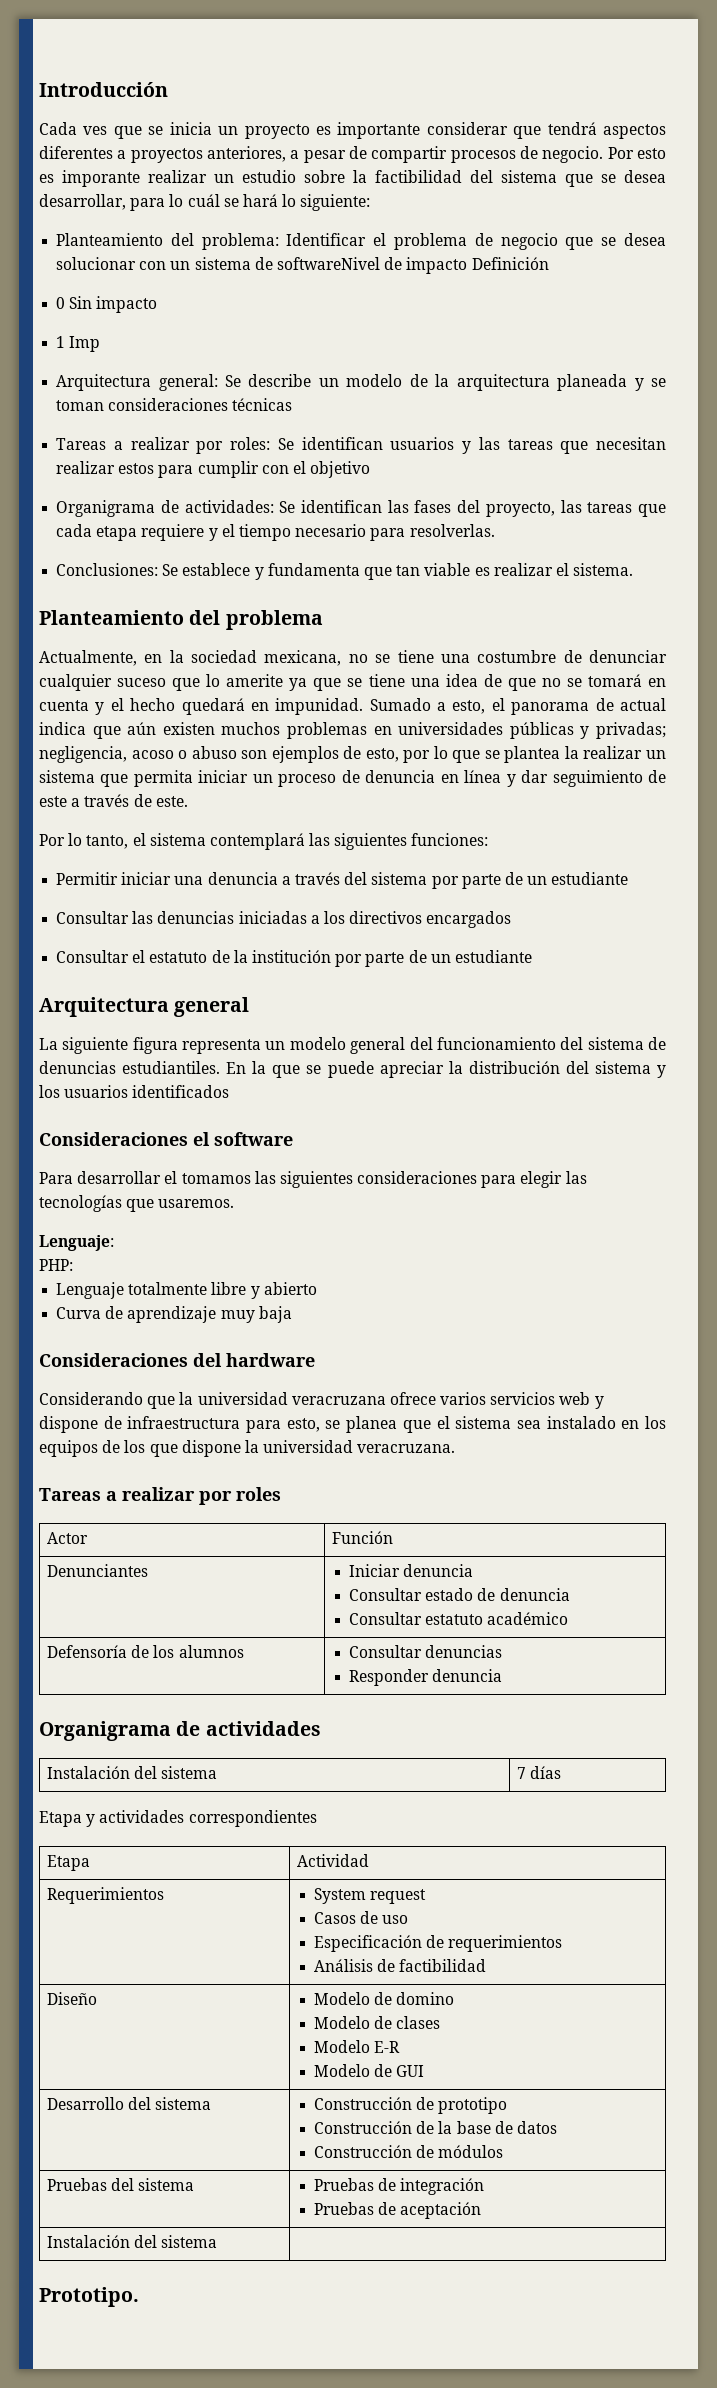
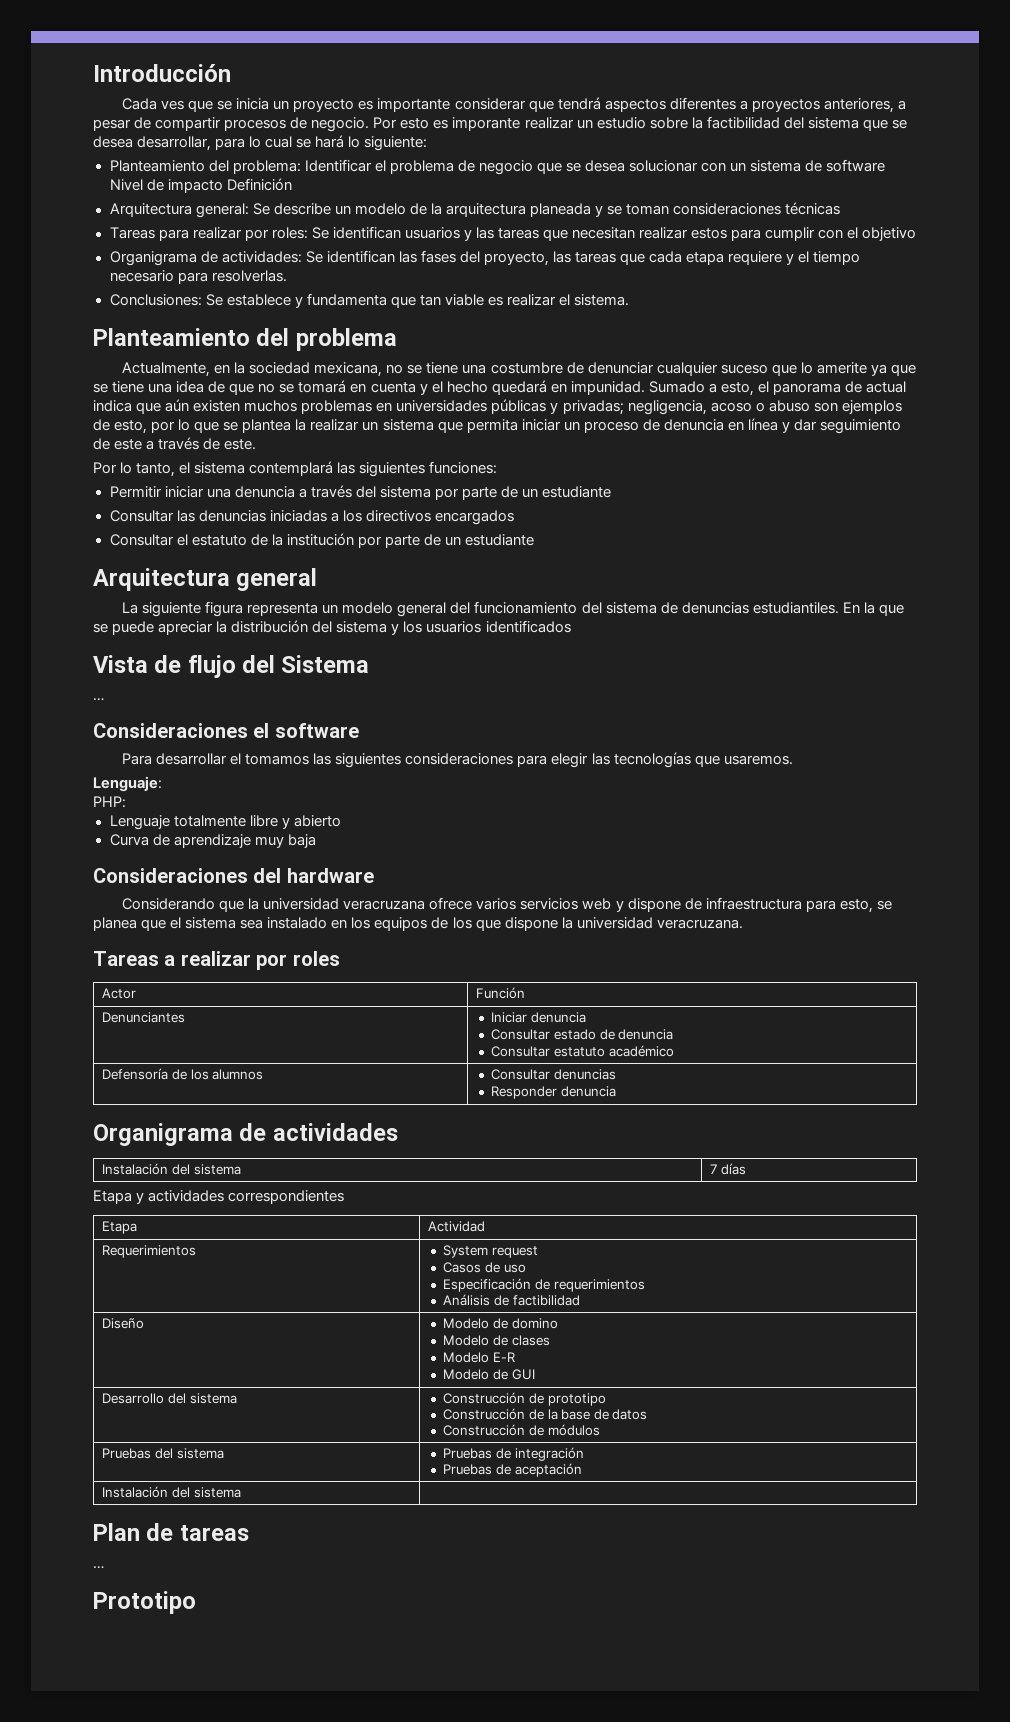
- Por esto es imporante realizar un estudio sobre la factibilidad del sistema que se desea desarrollar, para lo cuál se hará lo siguiente:
+ Por esto es imporante realizar un estudio sobre la factibilidad del sistema que se desea desarrollar, para lo cual se hará lo siguiente:
- Planteamiento del problema: Identificar el problema de negocio que se desea solucionar con un sistema de softwareNivel de impacto Definición
+ Planteamiento del problema: Identificar el problema de negocio que se desea solucionar con un sistema de software Nivel de impacto Definición
- 0 Sin impacto
- 1 Imp
- Tareas a realizar por roles: Se identifican usuarios y las tareas que necesitan realizar estos para cumplir con el objetivo
+ Tareas para realizar por roles: Se identifican usuarios y las tareas que necesitan realizar estos para cumplir con el objetivo
+ Vista de flujo del Sistema
+ …
- Prototipo.
+ Plan de tareas
+ …
+ Prototipo

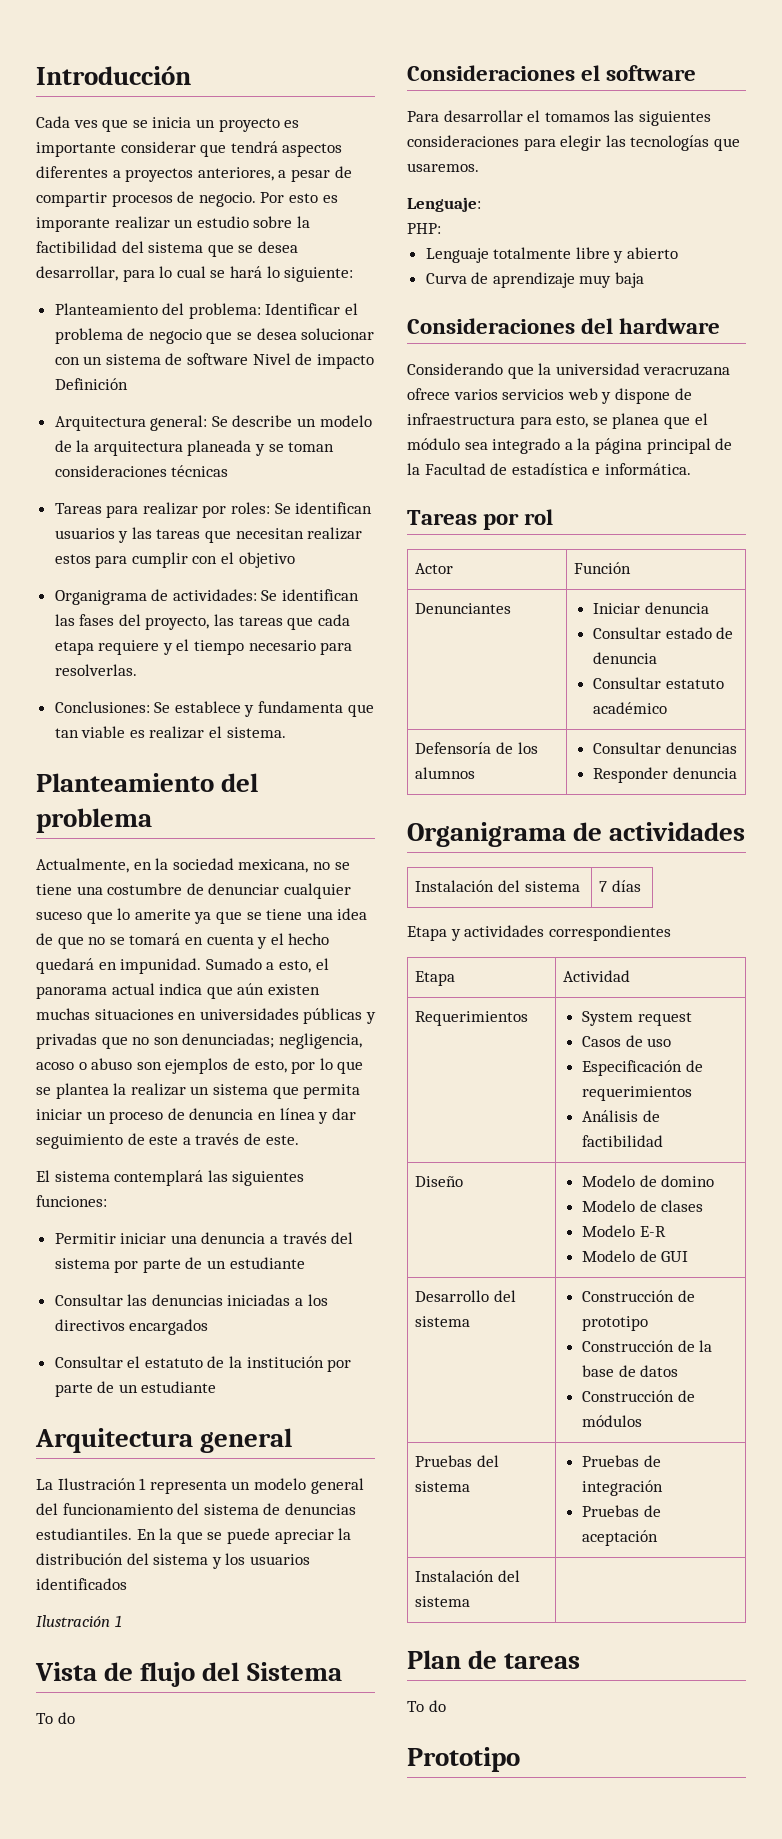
- Sumado a esto, el panorama de actual indica que aún existen muchos problemas en universidades públicas y privadas; negligencia, acoso o abuso son ejemplos de esto, por lo que se plantea la realizar un sistema que permita iniciar un proceso de denuncia en línea y dar seguimiento de este a través de este.
+ Sumado a esto, el panorama actual indica que aún existen muchas situaciones en universidades públicas y privadas que no son denunciadas; negligencia, acoso o abuso son ejemplos de esto, por lo que se plantea la realizar un sistema que permita iniciar un proceso de denuncia en línea y dar seguimiento de este a través de este.
- Por lo tanto, el sistema contemplará las siguientes funciones:
+ El sistema contemplará las siguientes funciones:
- La siguiente figura representa un modelo general del funcionamiento del sistema de denuncias estudiantiles.
+ La Ilustración 1 representa un modelo general del funcionamiento del sistema de denuncias estudiantiles.
  En la que se puede apreciar la distribución del sistema y los usuarios identificados
+ Ilustración 1
  Vista de flujo del Sistema
- …
+ To do
- Considerando que la universidad veracruzana ofrece varios servicios web y dispone de infraestructura para esto, se planea que el sistema sea instalado en los equipos de los que dispone la universidad veracruzana.
- Tareas a realizar por roles
+ Considerando que la universidad veracruzana ofrece varios servicios web y dispone de infraestructura para esto, se planea que el módulo sea integrado a la página principal de la Facultad de estadística e informática.
+ Tareas por rol
  Plan de tareas
- …
+ To do

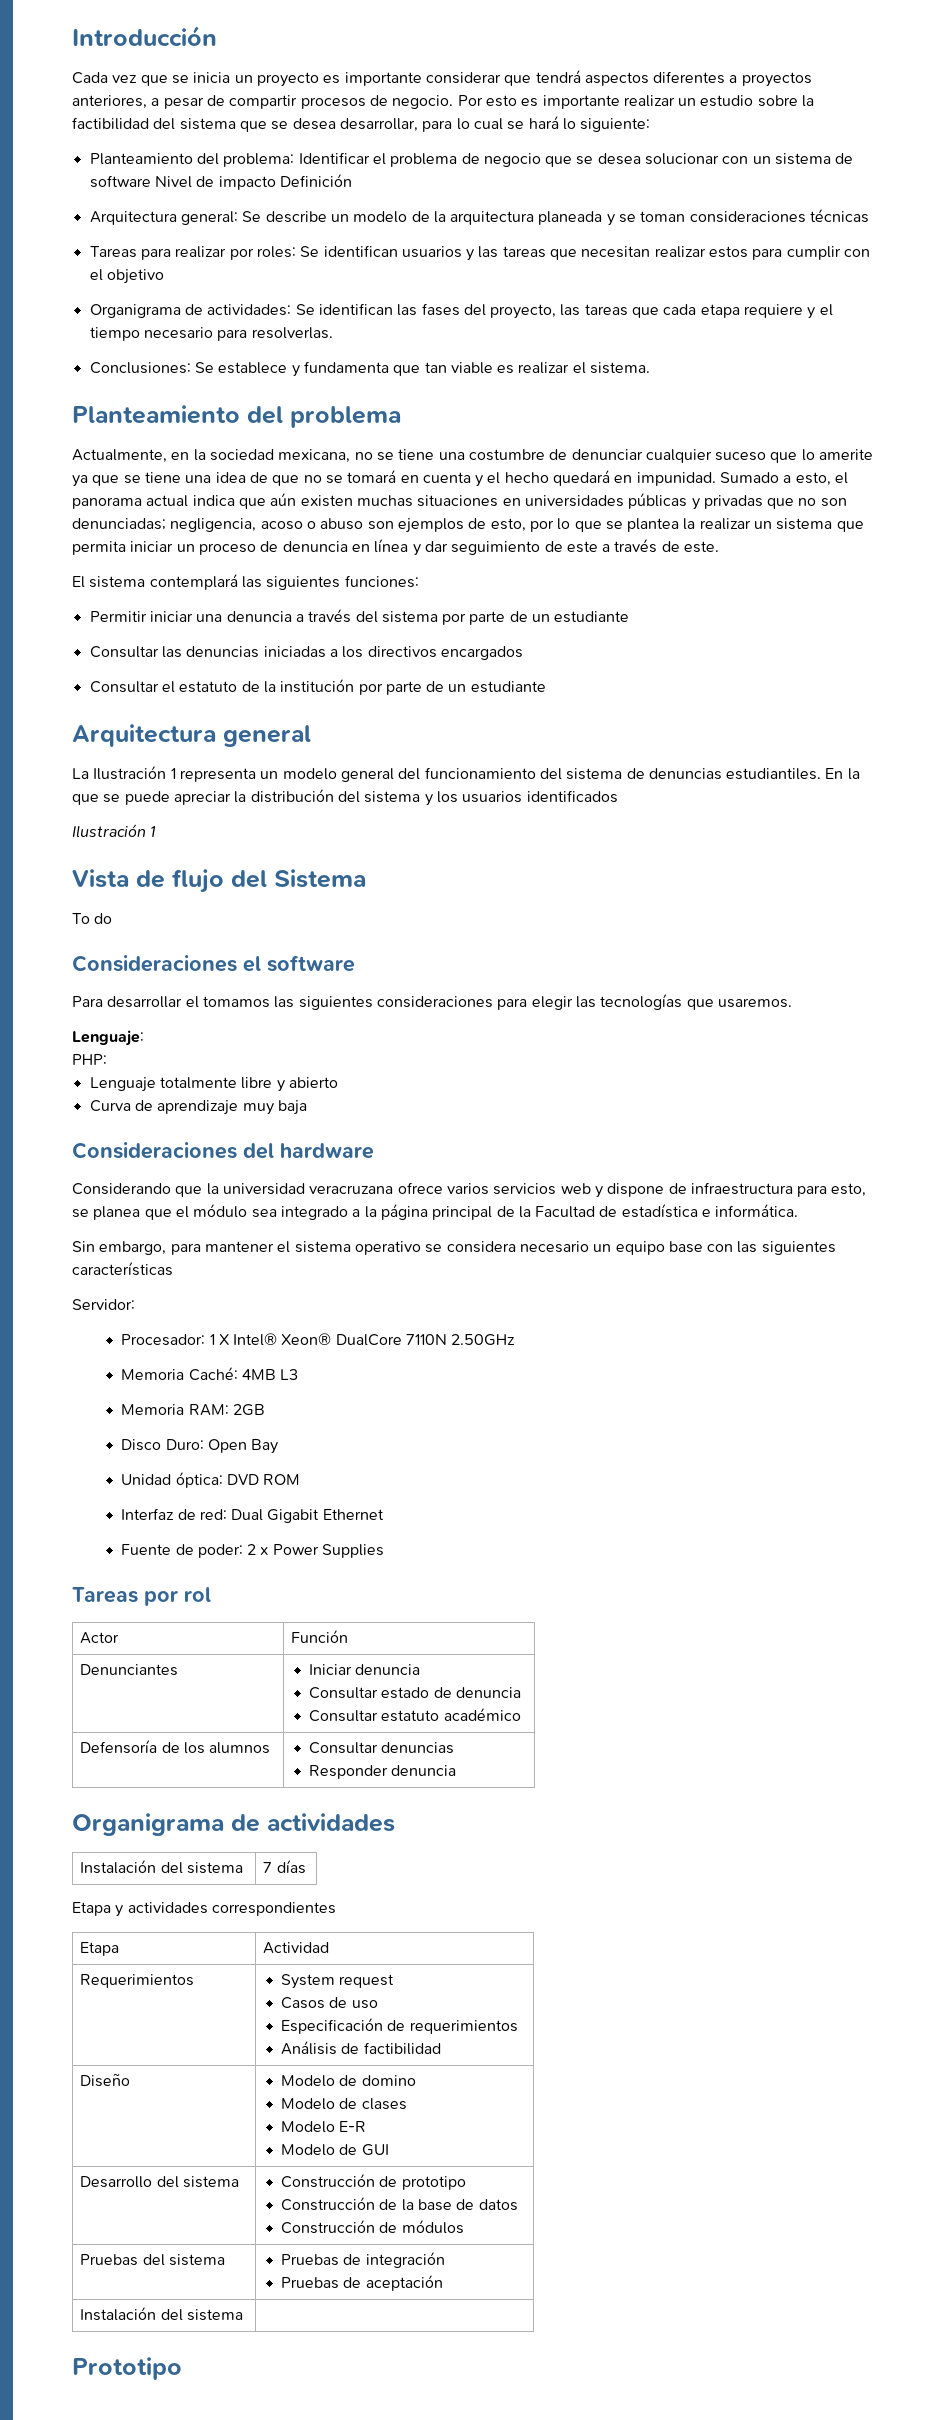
- Cada ves que se inicia un proyecto es importante considerar que tendrá aspectos diferentes a proyectos anteriores, a pesar de compartir procesos de negocio.
+ Cada vez que se inicia un proyecto es importante considerar que tendrá aspectos diferentes a proyectos anteriores, a pesar de compartir procesos de negocio.
- Por esto es imporante realizar un estudio sobre la factibilidad del sistema que se desea desarrollar, para lo cual se hará lo siguiente:
+ Por esto es importante realizar un estudio sobre la factibilidad del sistema que se desea desarrollar, para lo cual se hará lo siguiente:
+ Sin embargo, para mantener el sistema operativo se considera necesario un equipo base con las siguientes características
+ Servidor:
+ Procesador: 1 X Intel® Xeon® DualCore 7110N 2.50GHz
+ Memoria Caché: 4MB L3
+ Memoria RAM: 2GB
+ Disco Duro: Open Bay
+ Unidad óptica: DVD ROM
+ Interfaz de red: Dual Gigabit Ethernet
+ Fuente de poder: 2 x Power Supplies
- Plan de tareas
- To do

